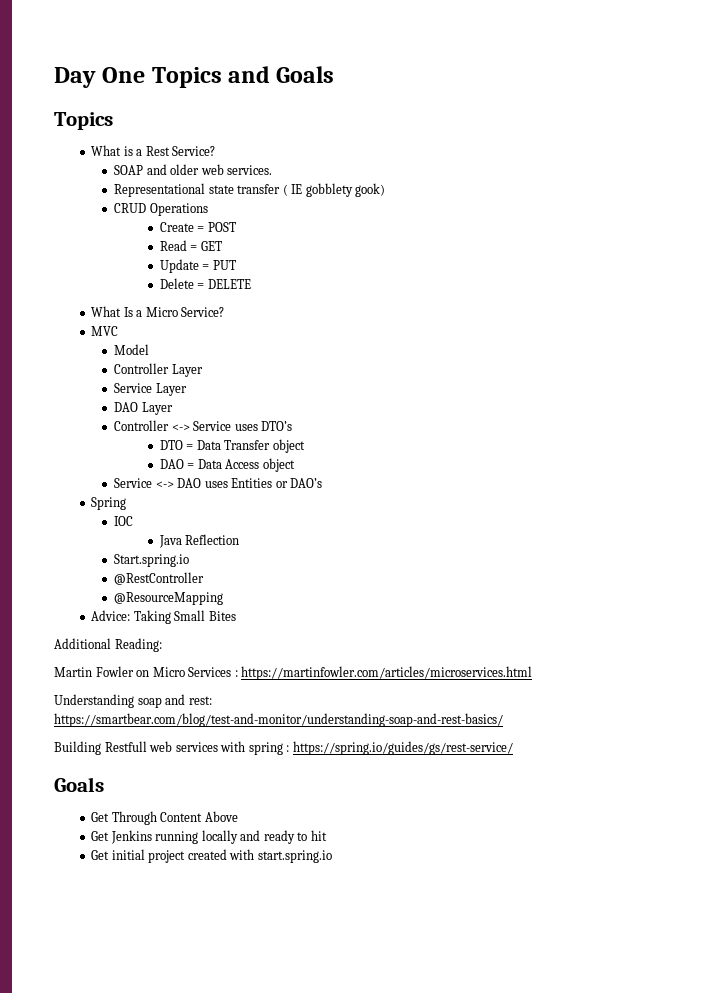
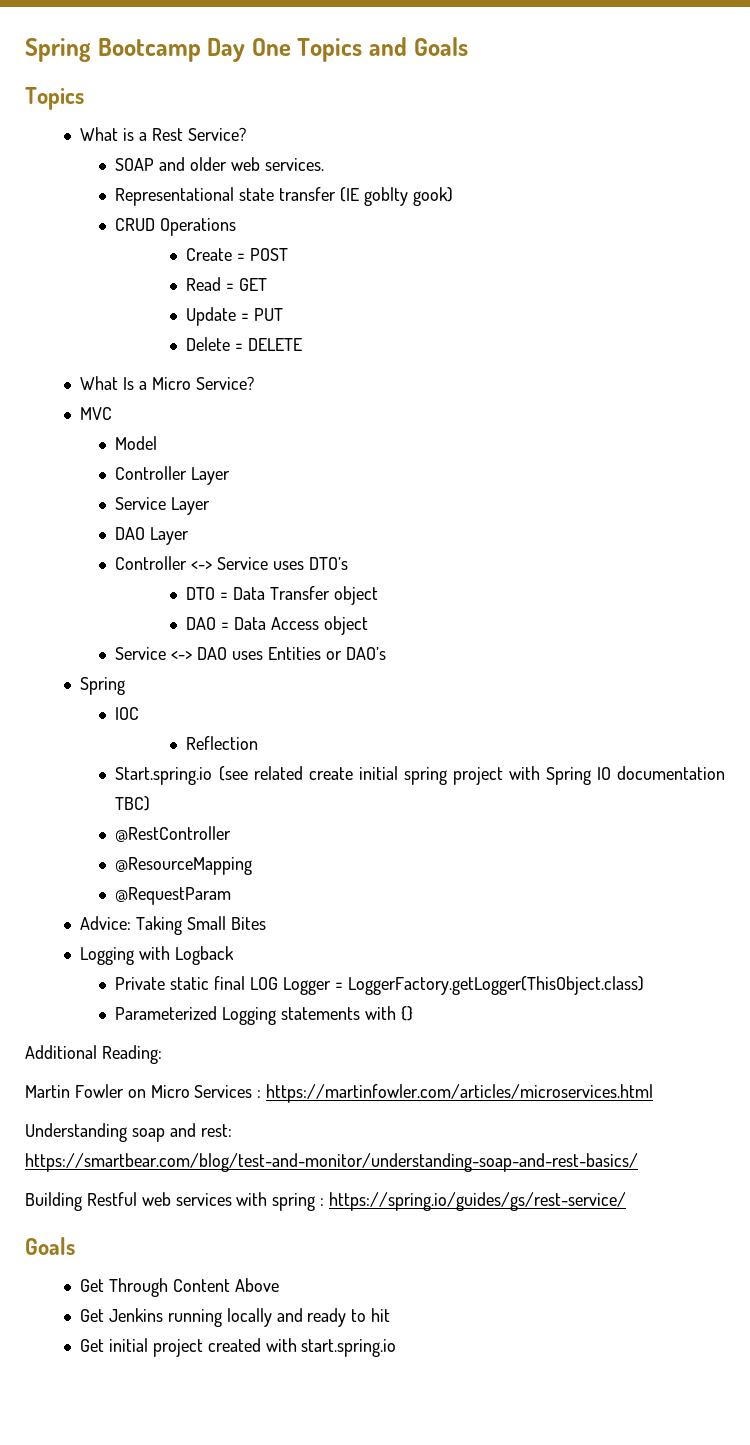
- Day One Topics and Goals
+ Spring Bootcamp Day One Topics and Goals
- Representational state transfer ( IE gobblety gook)
+ Representational state transfer (IE goblty gook)
- Java Reflection
+ Reflection
- Start.spring.io
+ Start.spring.io (see related create initial spring project with Spring IO documentation TBC)
+ @RequestParam
+ Logging with Logback
+ Private static final LOG Logger = LoggerFactory.getLogger(ThisObject.class)
+ Parameterized Logging statements with {}
- Building Restfull web services with spring : https://spring.io/guides/gs/rest-service/
+ Building Restful web services with spring : https://spring.io/guides/gs/rest-service/

